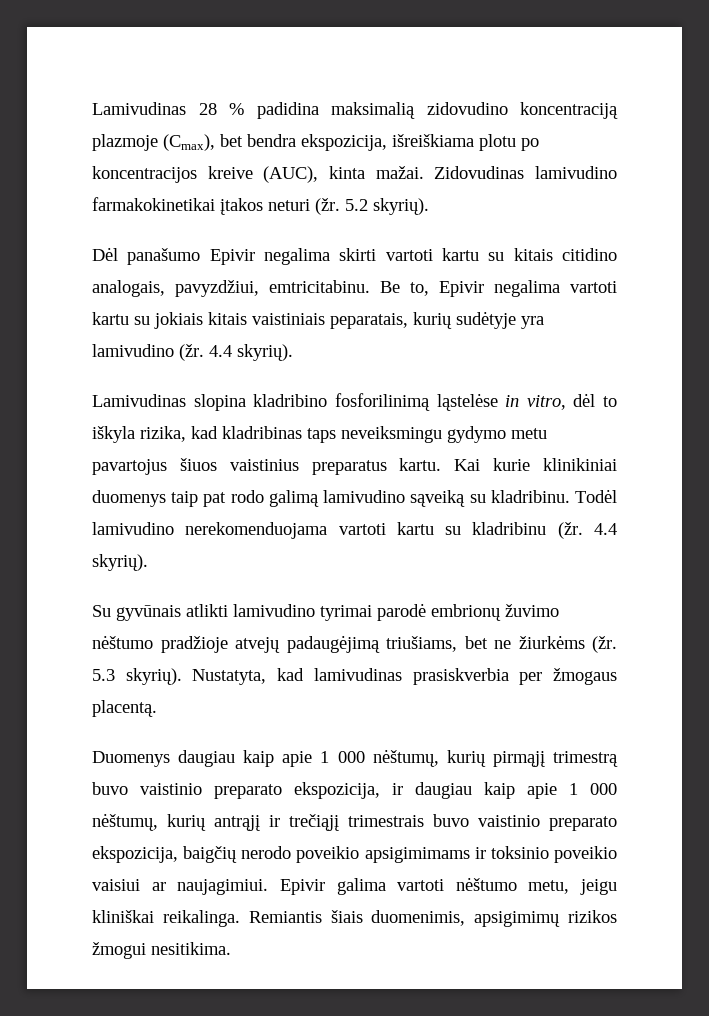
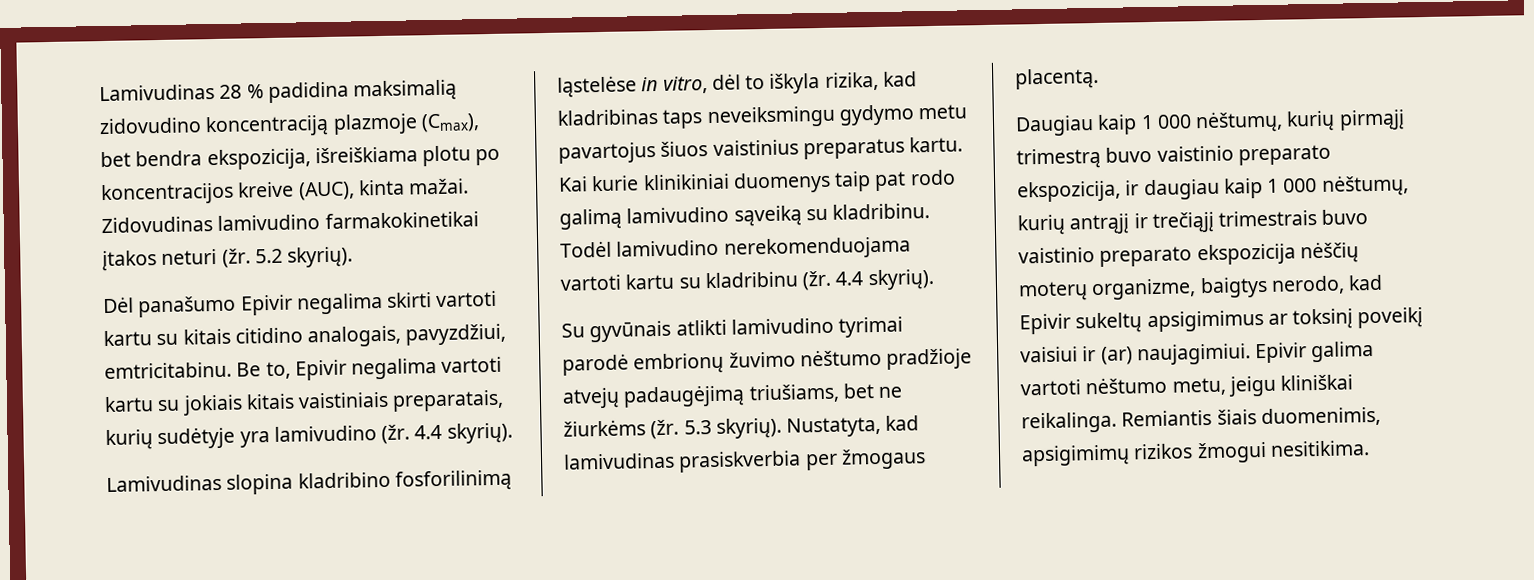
- Be to, Epivir negalima vartoti kartu su jokiais kitais vaistiniais peparatais, kurių sudėtyje yra lamivudino (žr.
+ Be to, Epivir negalima vartoti kartu su jokiais kitais vaistiniais preparatais, kurių sudėtyje yra lamivudino (žr.
- Duomenys daugiau kaip apie 1 000 nėštumų, kurių pirmąjį trimestrą buvo vaistinio preparato ekspozicija, ir daugiau kaip apie 1 000 nėštumų, kurių antrąjį ir trečiąjį trimestrais buvo vaistinio preparato ekspozicija, baigčių nerodo poveikio apsigimimams ir toksinio poveikio vaisiui ar naujagimiui.
+ Daugiau kaip 1 000 nėštumų, kurių pirmąjį trimestrą buvo vaistinio preparato ekspozicija, ir daugiau kaip 1 000 nėštumų, kurių antrąjį ir trečiąjį trimestrais buvo vaistinio preparato ekspozicija nėščių moterų organizme, baigtys nerodo, kad Epivir sukeltų apsigimimus ar toksinį poveikį vaisiui ir (ar) naujagimiui.

